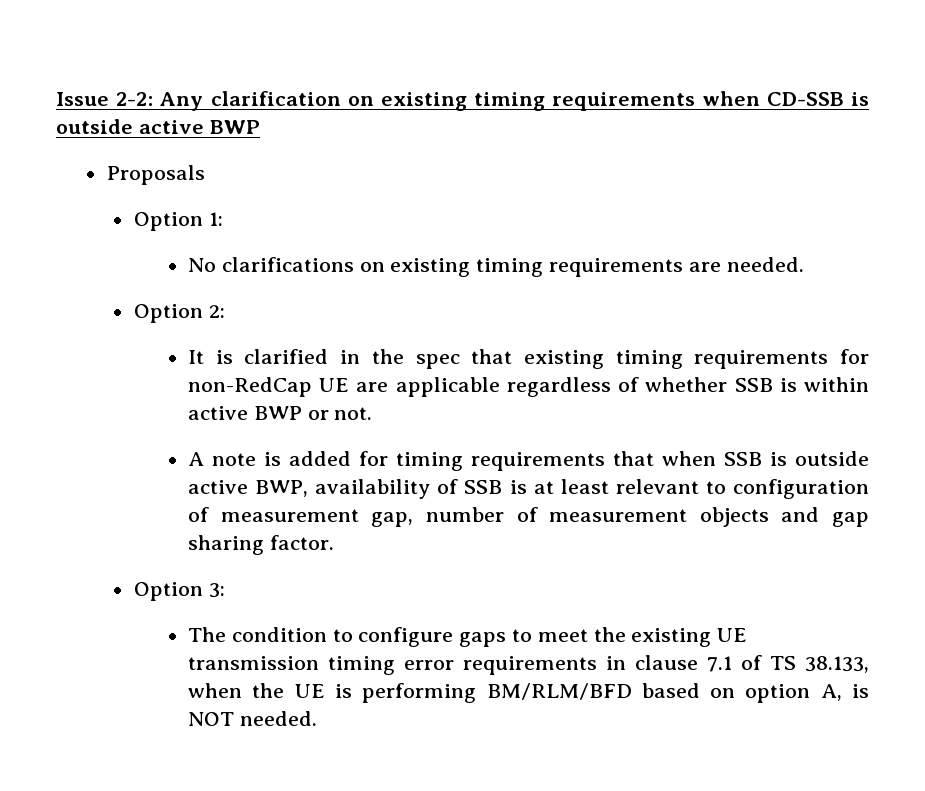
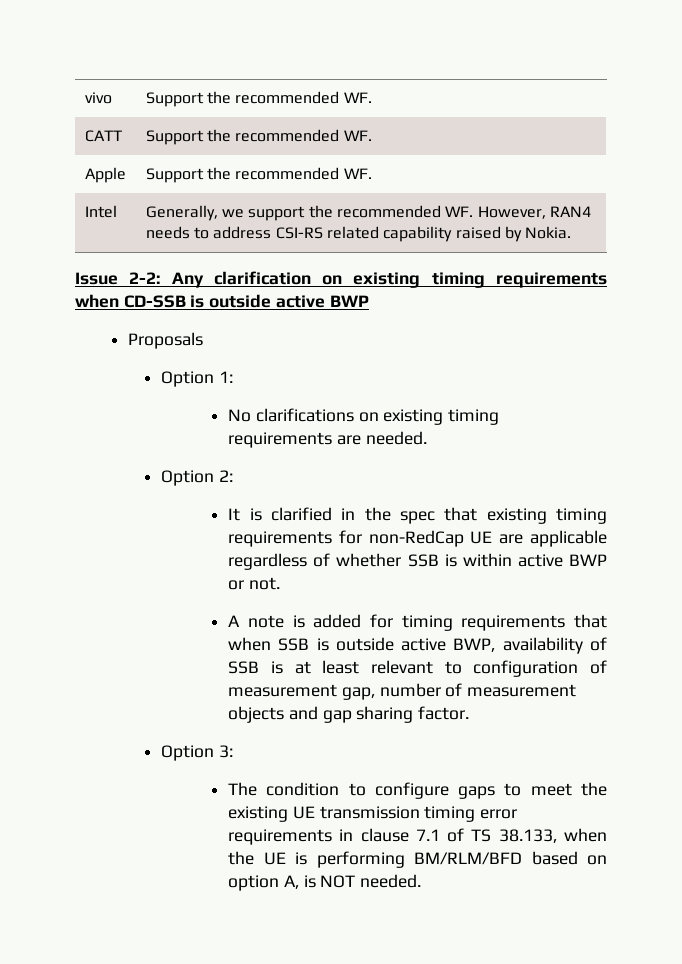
+ vivo | Support the recommended WF.
+ CATT | Support the recommended WF.
+ Apple | Support the recommended WF.
+ Intel | Generally, we support the recommended WF. However, RAN4 needs to address CSI-RS related capability raised by Nokia.

